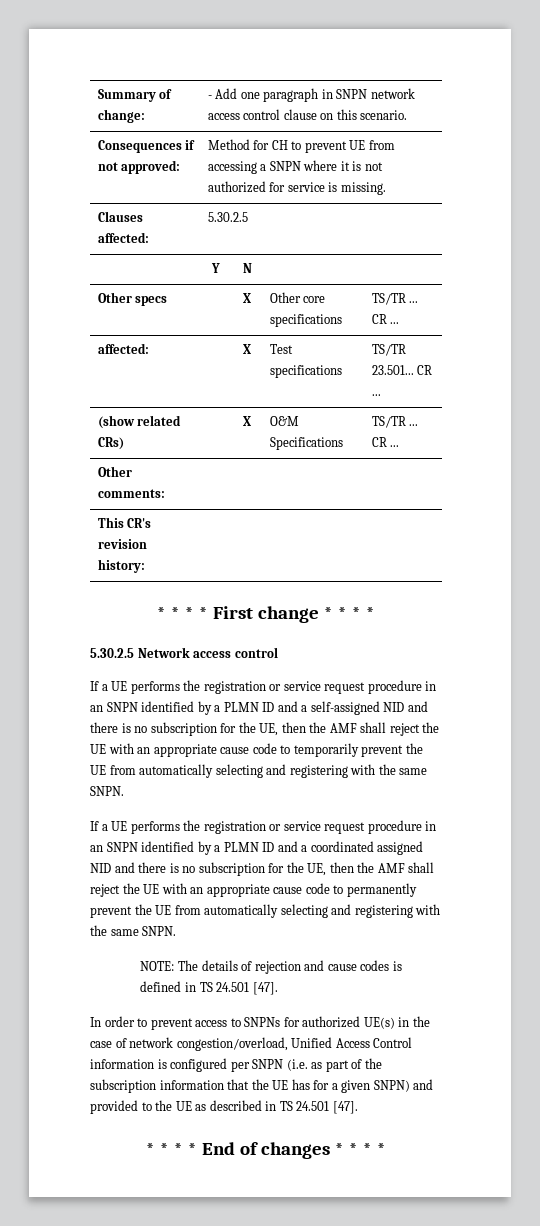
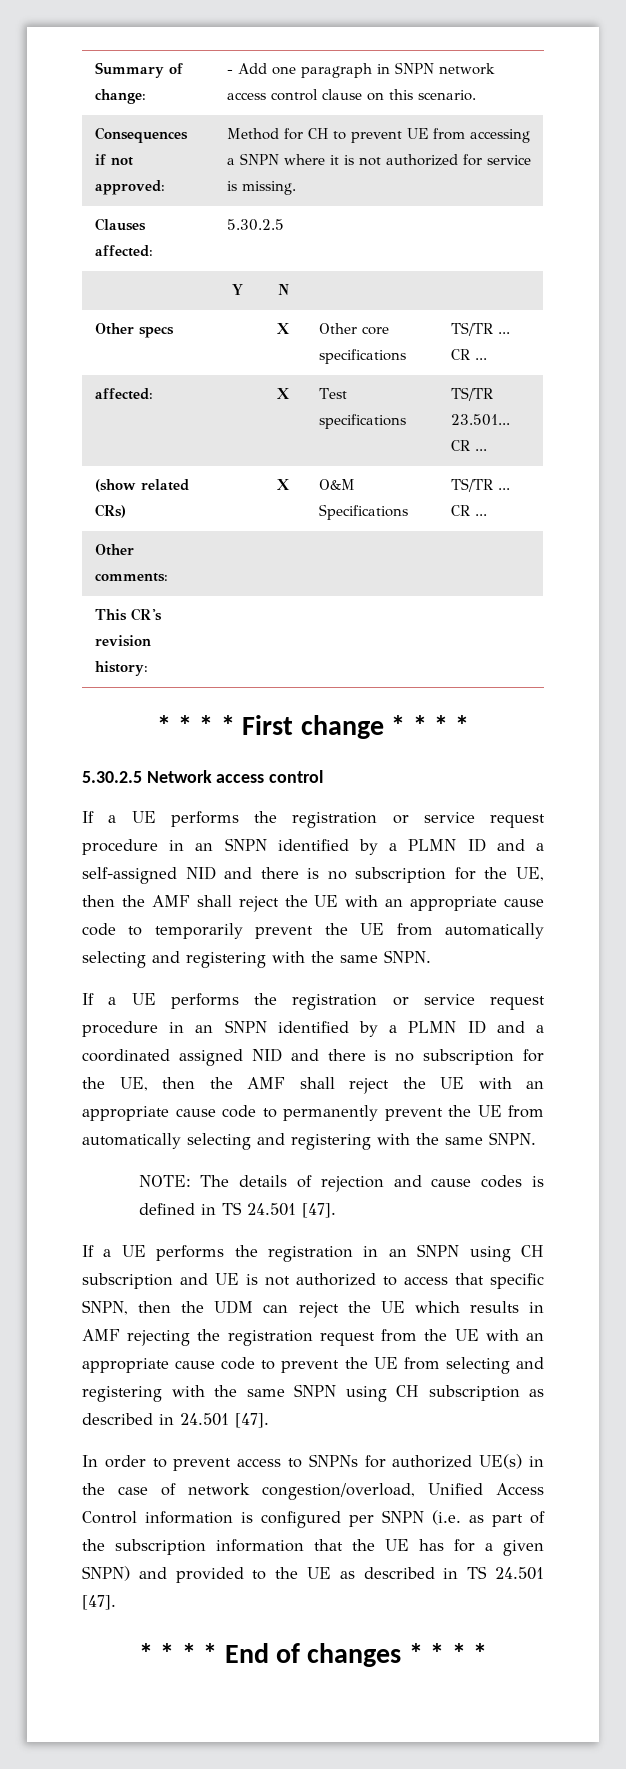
+ If a UE performs the registration in an SNPN using CH subscription and UE is not authorized to access that specific SNPN, then the UDM can reject the UE which results in AMF rejecting the registration request from the UE with an appropriate cause code to prevent the UE from selecting and registering with the same SNPN using CH subscription as described in 24.501 [47].

